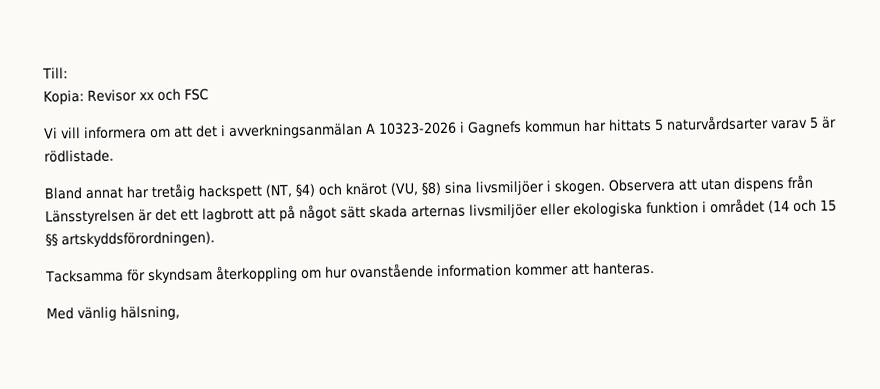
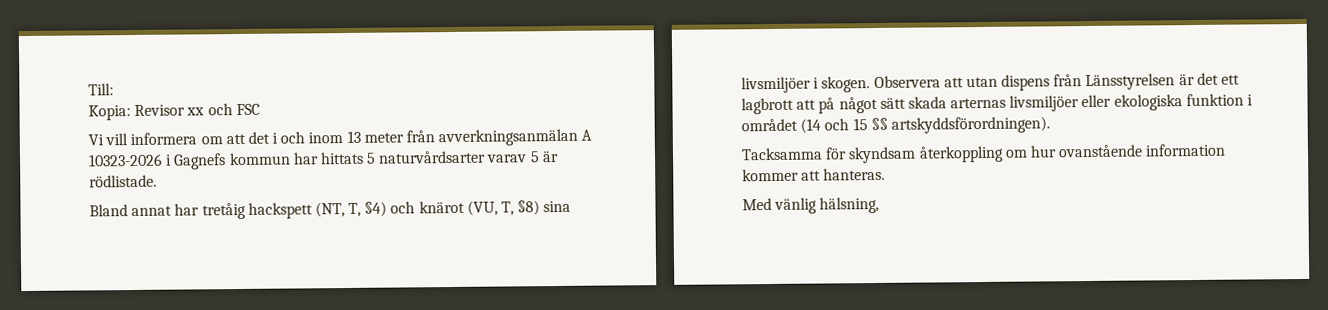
- Vi vill informera om att det i avverkningsanmälan A 10323-2026 i Gagnefs kommun har hittats 5 naturvårdsarter varav 5 är rödlistade.
+ Vi vill informera om att det i och inom 13 meter från avverkningsanmälan A 10323-2026 i Gagnefs kommun har hittats 5 naturvårdsarter varav 5 är rödlistade.
- Bland annat har tretåig hackspett (NT, §4) och knärot (VU, §8) sina livsmiljöer i skogen.
+ Bland annat har tretåig hackspett (NT, T, §4) och knärot (VU, T, §8) sina livsmiljöer i skogen.

